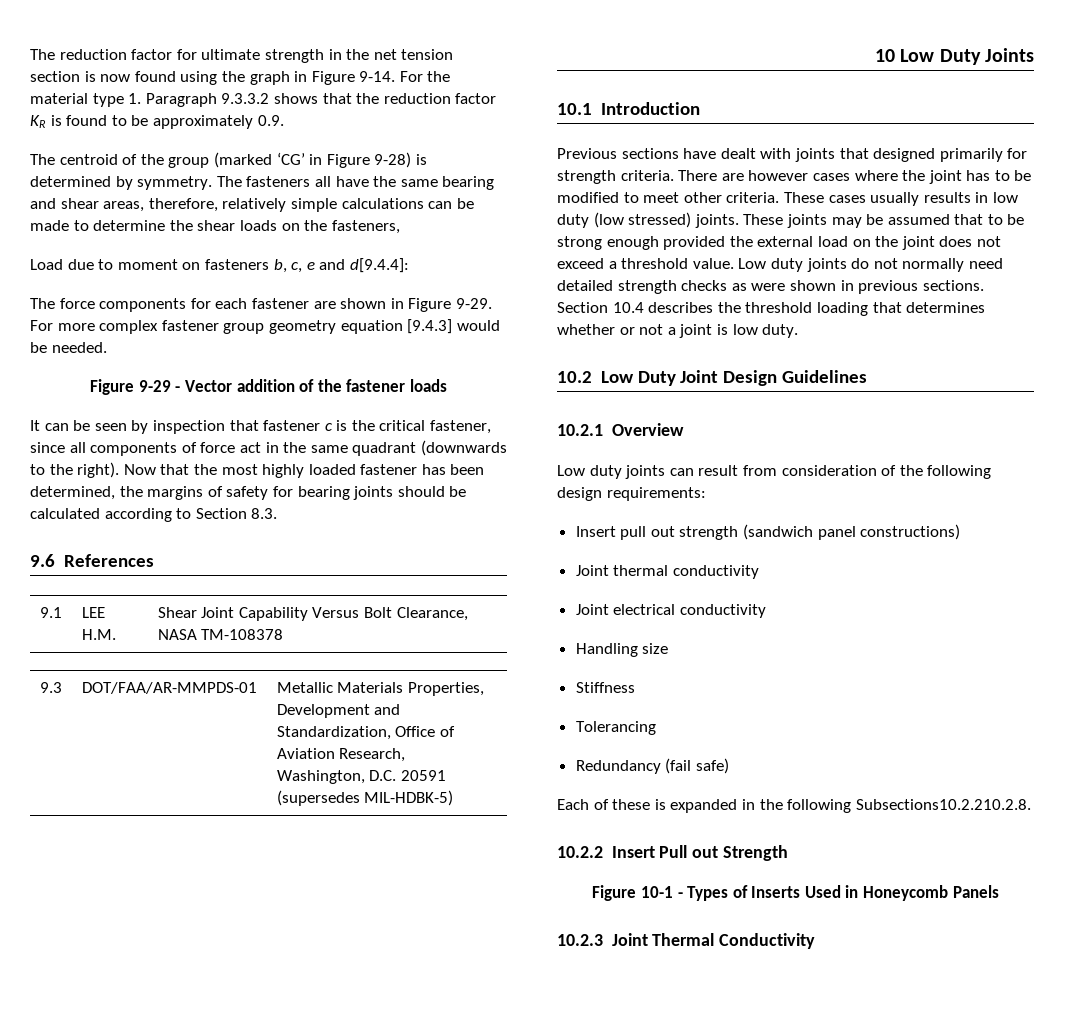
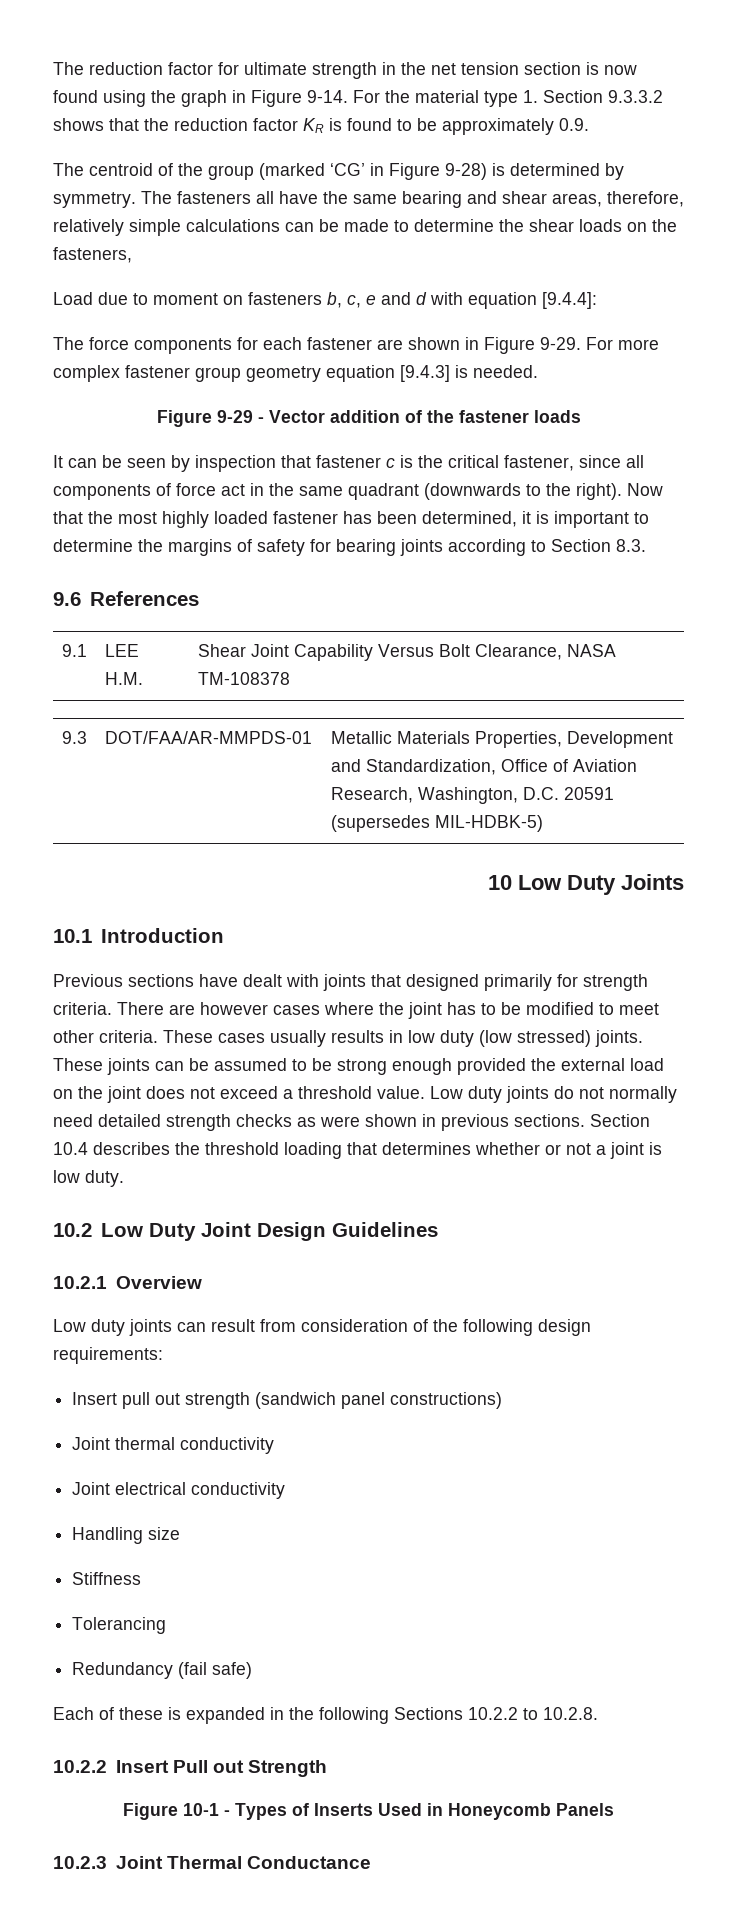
- For the material type 1. Paragraph 9.3.3.2 shows that the reduction factor KR is found to be approximately 0.9.
+ For the material type 1. Section 9.3.3.2 shows that the reduction factor KR is found to be approximately 0.9.
- Load due to moment on fasteners b, c, e and d[9.4.4]:
+ Load due to moment on fasteners b, c, e and d with equation [9.4.4]:
- For more complex fastener group geometry equation [9.4.3] would be needed.
+ For more complex fastener group geometry equation [9.4.3] is needed.
- Now that the most highly loaded fastener has been determined, the margins of safety for bearing joints should be calculated according to Section 8.3.
+ Now that the most highly loaded fastener has been determined, it is important to determine the margins of safety for bearing joints according to Section 8.3.
- These joints may be assumed that to be strong enough provided the external load on the joint does not exceed a threshold value.
+ These joints can be assumed to be strong enough provided the external load on the joint does not exceed a threshold value.
- Each of these is expanded in the following Subsections10.2.210.2.8.
+ Each of these is expanded in the following Sections 10.2.2 to 10.2.8.
- 10.2.3 Joint Thermal Conductivity
+ 10.2.3 Joint Thermal Conductance

